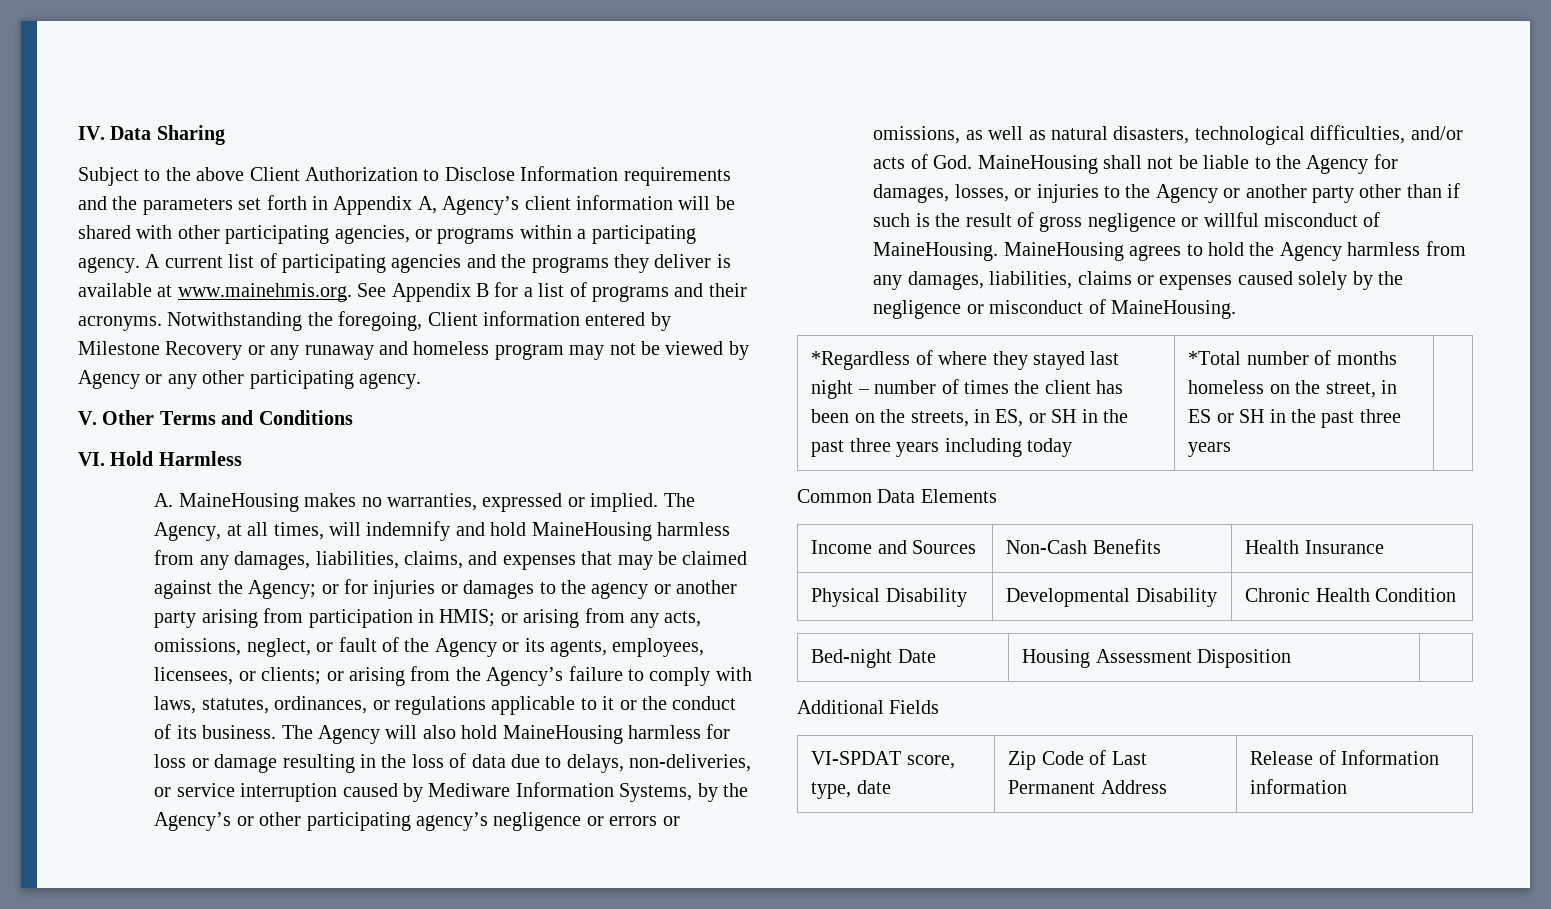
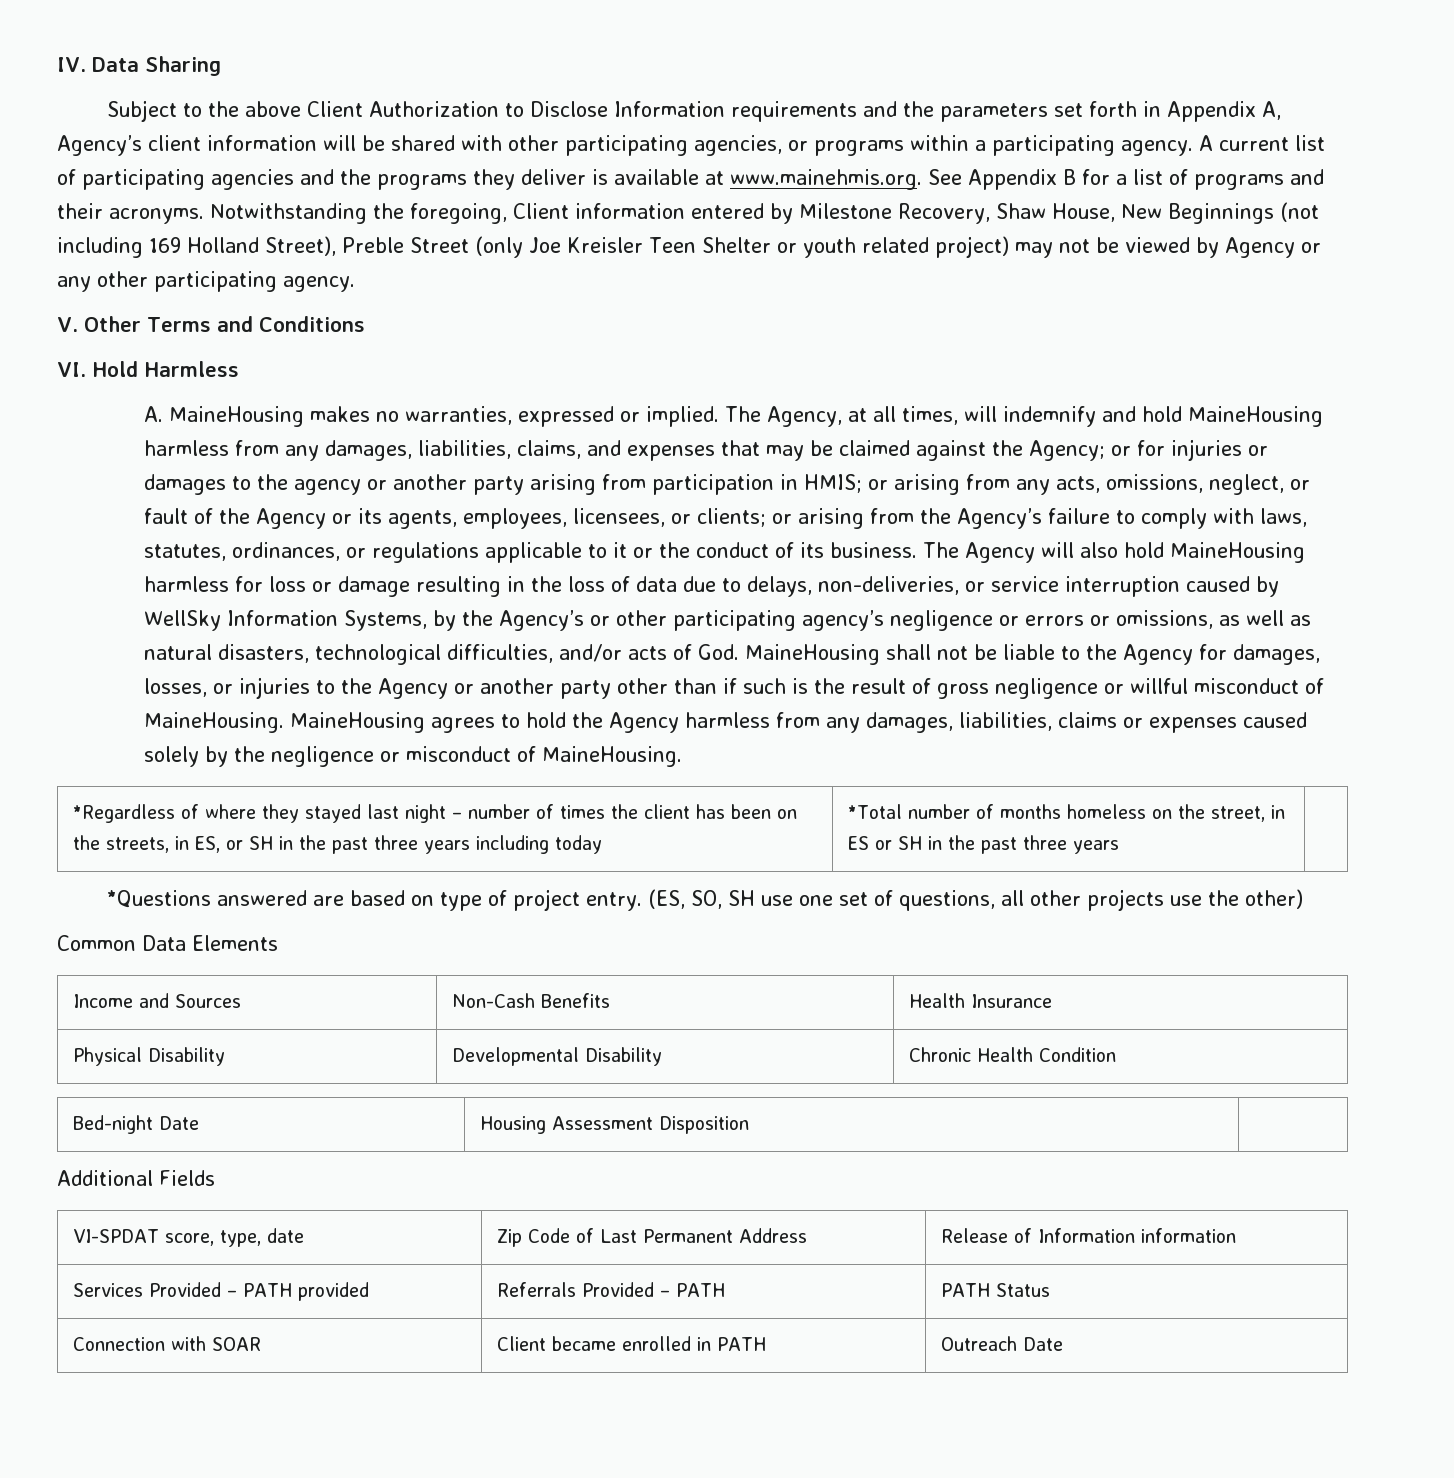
- Notwithstanding the foregoing, Client information entered by Milestone Recovery or any runaway and homeless program may not be viewed by Agency or any other participating agency.
+ Notwithstanding the foregoing, Client information entered by Milestone Recovery, Shaw House, New Beginnings (not including 169 Holland Street), Preble Street (only Joe Kreisler Teen Shelter or youth related project) may not be viewed by Agency or any other participating agency.
- The Agency will also hold MaineHousing harmless for loss or damage resulting in the loss of data due to delays, non-deliveries, or service interruption caused by Mediware Information Systems, by the Agency’s or other participating agency’s negligence or errors or omissions, as well as natural disasters, technological difficulties, and/or acts of God. MaineHousing shall not be liable to the Agency for damages, losses, or injuries to the Agency or another party other than if such is the result of gross negligence or willful misconduct of MaineHousing.
+ The Agency will also hold MaineHousing harmless for loss or damage resulting in the loss of data due to delays, non-deliveries, or service interruption caused by WellSky Information Systems, by the Agency’s or other participating agency’s negligence or errors or omissions, as well as natural disasters, technological difficulties, and/or acts of God. MaineHousing shall not be liable to the Agency for damages, losses, or injuries to the Agency or another party other than if such is the result of gross negligence or willful misconduct of MaineHousing.
+ *Questions answered are based on type of project entry. (ES, SO, SH use one set of questions, all other projects use the other)
+ Services Provided – PATH provided | Referrals Provided – PATH | PATH Status
+ Connection with SOAR | Client became enrolled in PATH | Outreach Date

